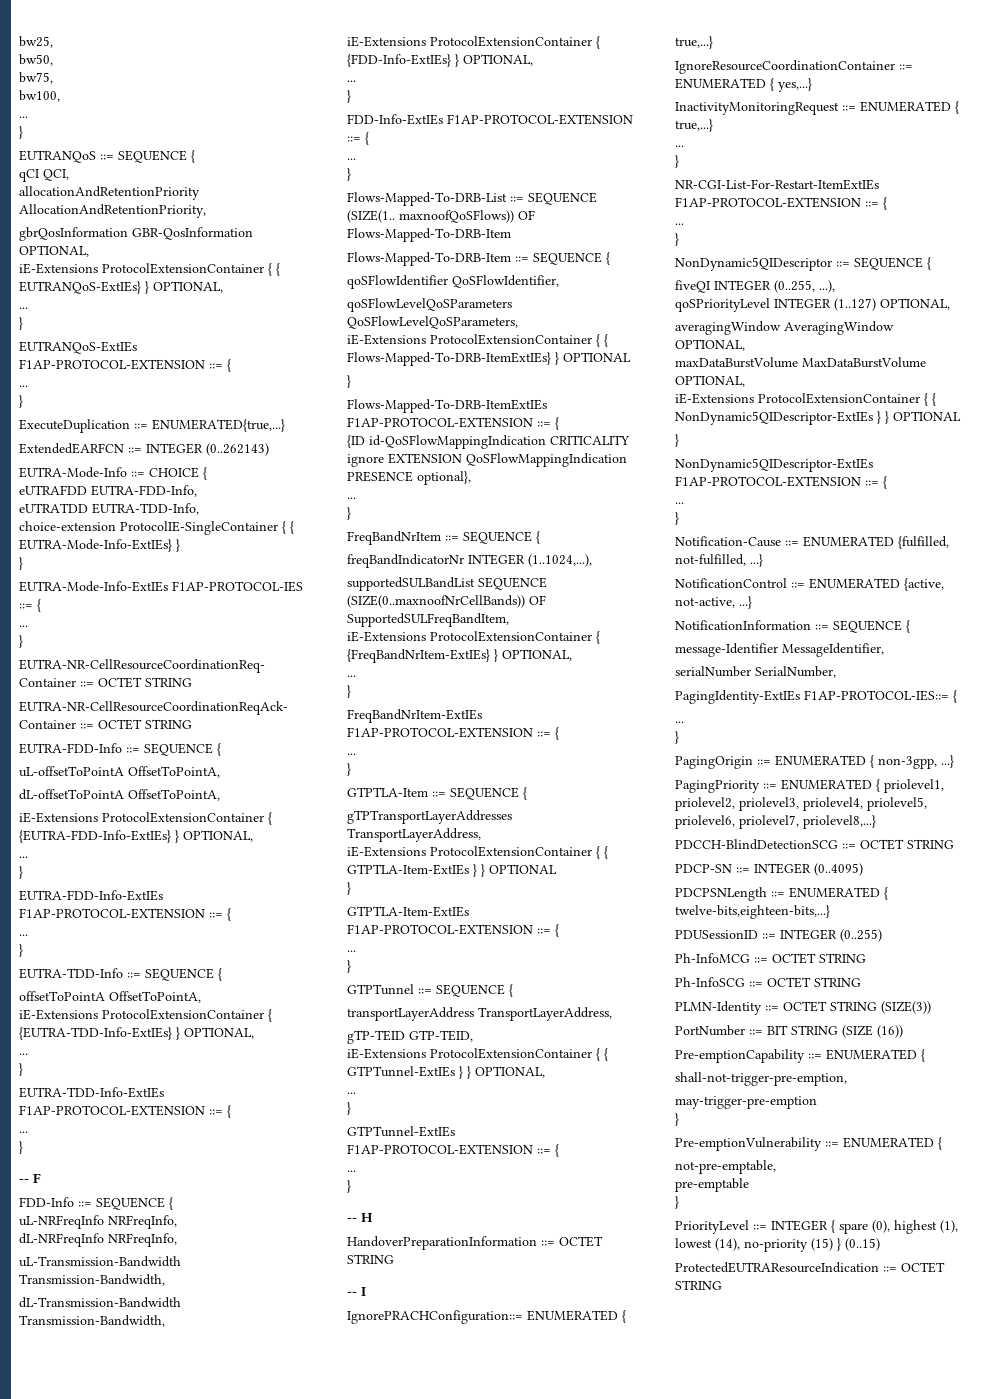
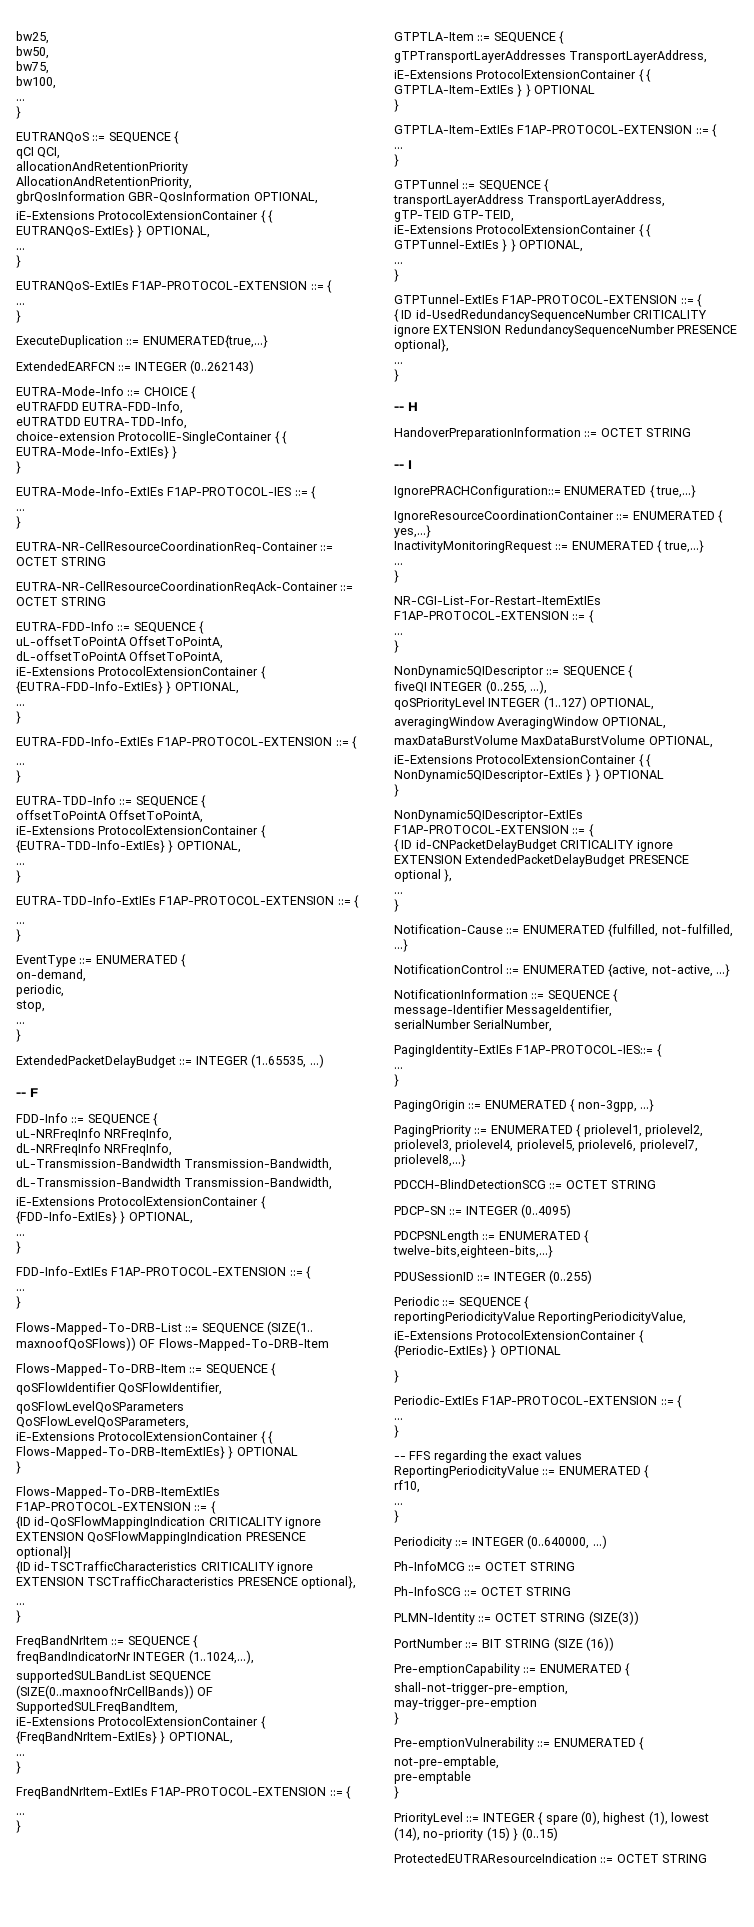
+ EventType ::= ENUMERATED {
+ on-demand,
+ periodic,
+ stop,
+ ...
+ }
+ ExtendedPacketDelayBudget ::= INTEGER (1..65535, ...)
- {ID id-QoSFlowMappingIndication CRITICALITY ignore EXTENSION QoSFlowMappingIndication PRESENCE optional},
+ {ID id-QoSFlowMappingIndication CRITICALITY ignore EXTENSION QoSFlowMappingIndication PRESENCE optional}|
+ {ID id-TSCTrafficCharacteristics CRITICALITY ignore EXTENSION TSCTrafficCharacteristics PRESENCE optional},
+ { ID id-UsedRedundancySequenceNumber CRITICALITY ignore EXTENSION RedundancySequenceNumber PRESENCE optional},
+ { ID id-CNPacketDelayBudget CRITICALITY ignore EXTENSION ExtendedPacketDelayBudget PRESENCE optional },
+ Periodic ::= SEQUENCE {
+ reportingPeriodicityValue ReportingPeriodicityValue,
+ iE-Extensions ProtocolExtensionContainer { {Periodic-ExtIEs} } OPTIONAL
+ }
+ Periodic-ExtIEs F1AP-PROTOCOL-EXTENSION ::= {
+ ...
+ }
+ -- FFS regarding the exact values
+ ReportingPeriodicityValue ::= ENUMERATED {
+ rf10,
+ ...
+ }
+ Periodicity ::= INTEGER (0..640000, ...)

